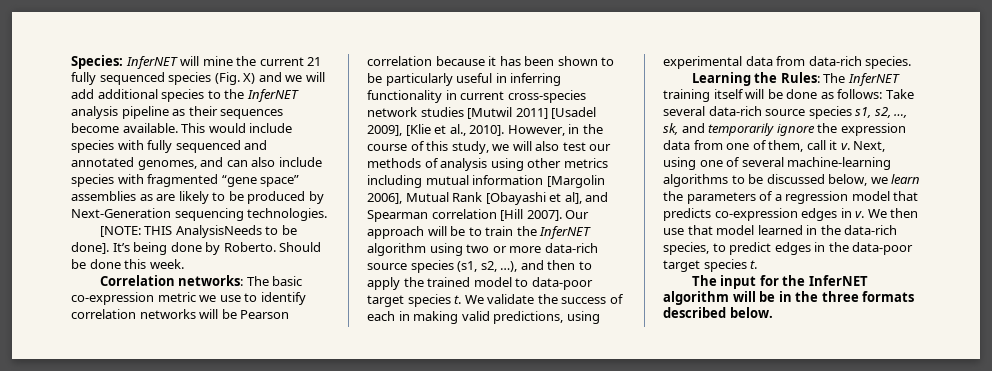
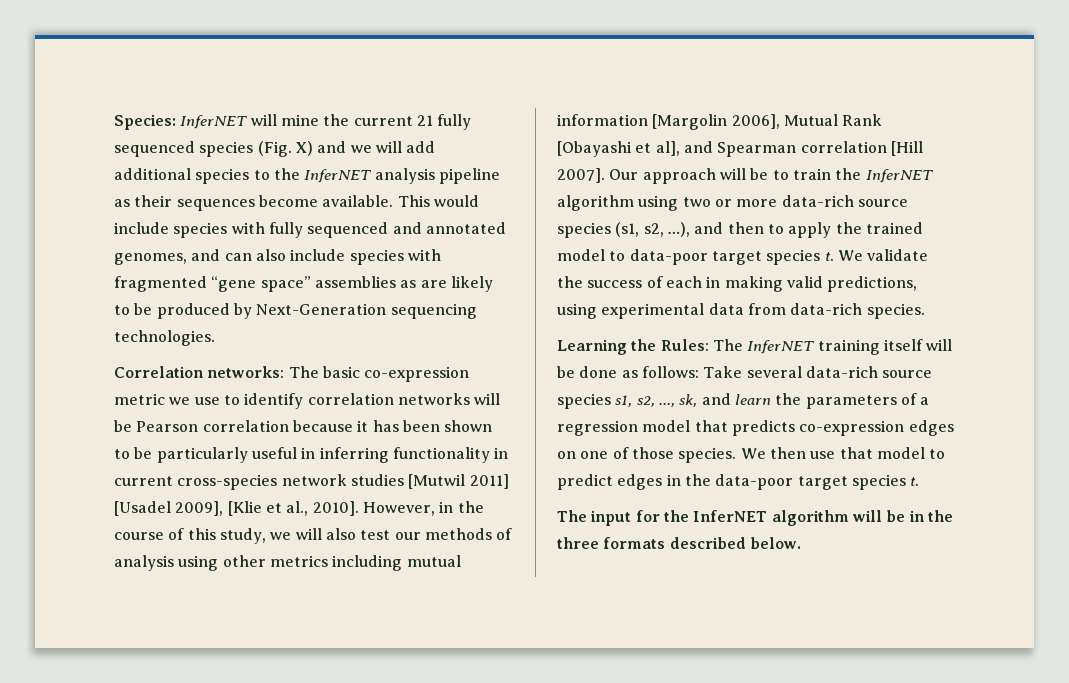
- [NOTE: THIS AnalysisNeeds to be done]. It’s being done by Roberto. Should be done this week.
- Learning the Rules: The InferNET training itself will be done as follows: Take several data-rich source species s1, s2, …, sk, and temporarily ignore the expression data from one of them, call it v. Next, using one of several machine-learning algorithms to be discussed below, we learn the parameters of a regression model that predicts co-expression edges in v.
+ Learning the Rules: The InferNET training itself will be done as follows: Take several data-rich source species s1, s2, …, sk, and learn the parameters of a regression model that predicts co-expression edges on one of those species.
- We then use that model learned in the data-rich species, to predict edges in the data-poor target species t.
+ We then use that model to predict edges in the data-poor target species t.

